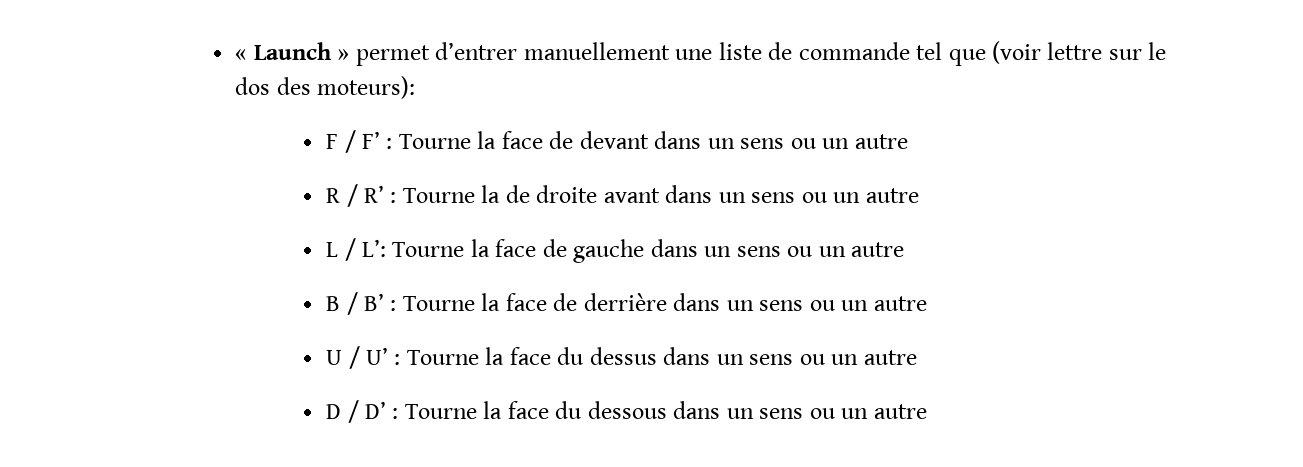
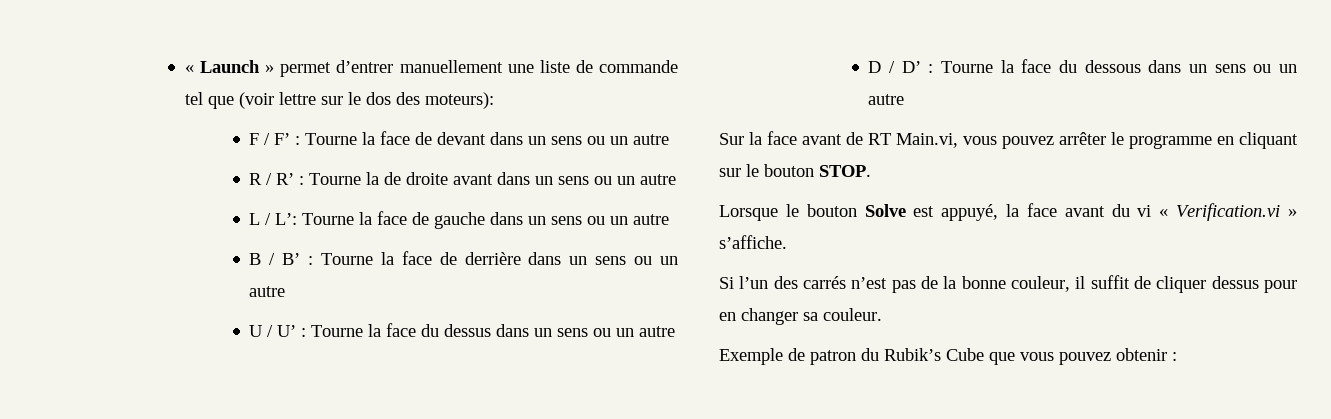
+ Sur la face avant de RT Main.vi, vous pouvez arrêter le programme en cliquant sur le bouton STOP.
+ Lorsque le bouton Solve est appuyé, la face avant du vi « Verification.vi » s’affiche.
+ Si l’un des carrés n’est pas de la bonne couleur, il suffit de cliquer dessus pour en changer sa couleur.
+ Exemple de patron du Rubik’s Cube que vous pouvez obtenir :

